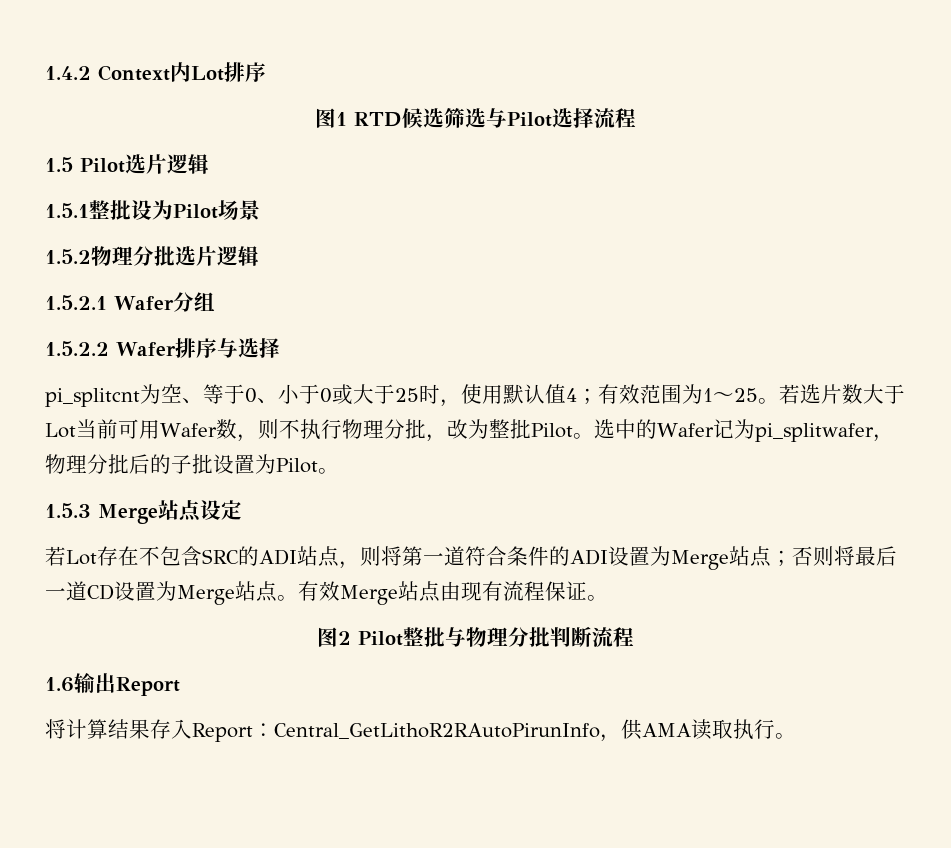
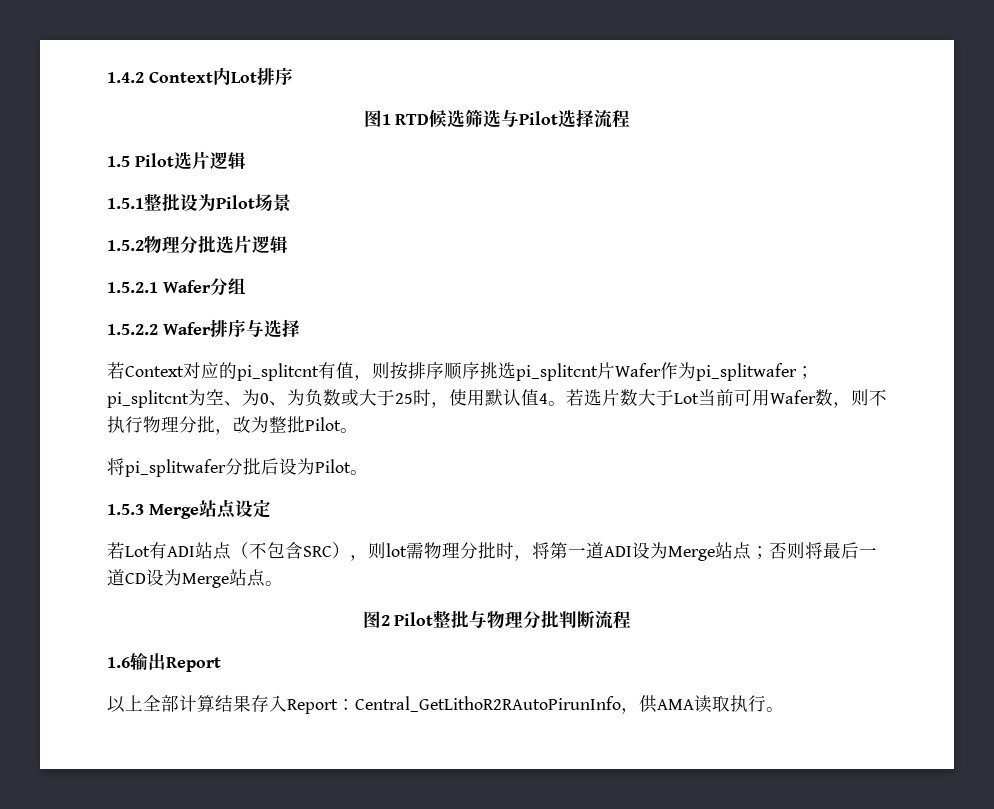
- pi_splitcnt为空、等于0、小于0或大于25时，使用默认值4；有效范围为1～25。
+ 若Context对应的pi_splitcnt有值，则按排序顺序挑选pi_splitcnt片Wafer作为pi_splitwafer；pi_splitcnt为空、为0、为负数或大于25时，使用默认值4。
- 若选片数大于Lot当前可用Wafer数，则不执行物理分批，改为整批Pilot。选中的Wafer记为pi_splitwafer，物理分批后的子批设置为Pilot。
+ 若选片数大于Lot当前可用Wafer数，则不执行物理分批，改为整批Pilot。
+ 将pi_splitwafer分批后设为Pilot。
- 若Lot存在不包含SRC的ADI站点，则将第一道符合条件的ADI设置为Merge站点；否则将最后一道CD设置为Merge站点。有效Merge站点由现有流程保证。
+ 若Lot有ADI站点（不包含SRC），则lot需物理分批时，将第一道ADI设为Merge站点；否则将最后一道CD设为Merge站点。
- 将计算结果存入Report：Central_GetLithoR2RAutoPirunInfo，供AMA读取执行。
+ 以上全部计算结果存入Report：Central_GetLithoR2RAutoPirunInfo，供AMA读取执行。

